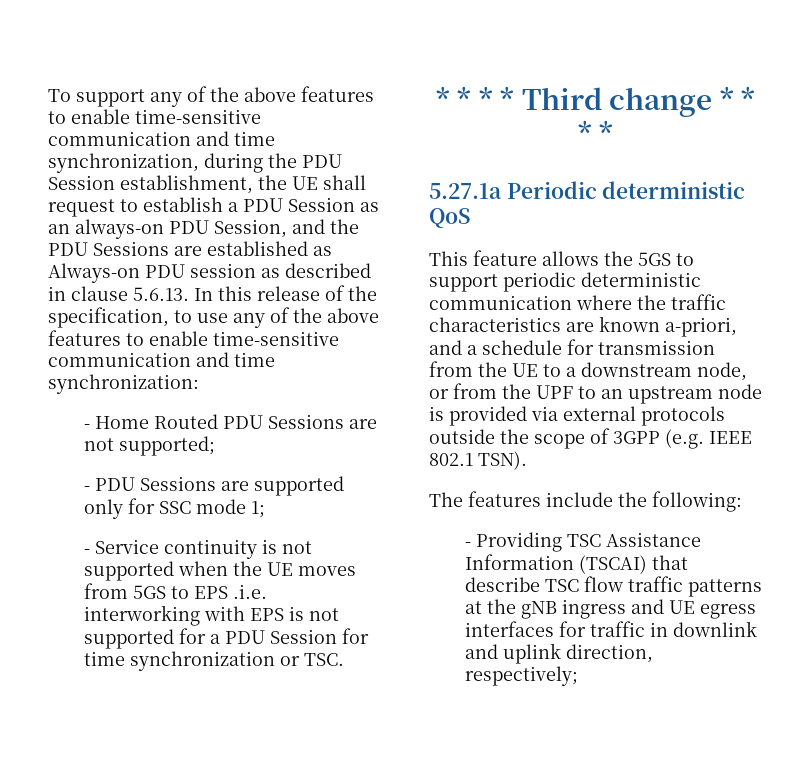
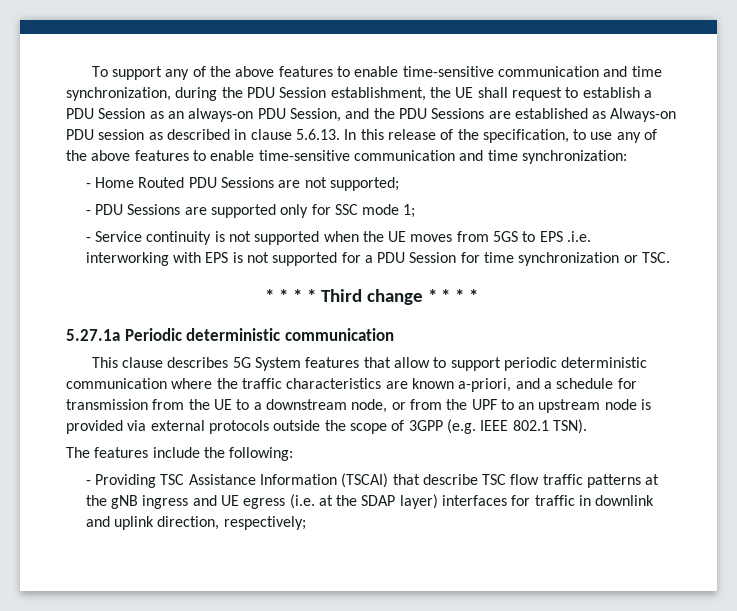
- 5.27.1a Periodic deterministic QoS
+ 5.27.1a Periodic deterministic communication
- This feature allows the 5GS to support periodic deterministic communication where the traffic characteristics are known a-priori, and a schedule for transmission from the UE to a downstream node, or from the UPF to an upstream node is provided via external protocols outside the scope of 3GPP (e.g. IEEE 802.1 TSN).
+ This clause describes 5G System features that allow to support periodic deterministic communication where the traffic characteristics are known a-priori, and a schedule for transmission from the UE to a downstream node, or from the UPF to an upstream node is provided via external protocols outside the scope of 3GPP (e.g. IEEE 802.1 TSN).
- - Providing TSC Assistance Information (TSCAI) that describe TSC flow traffic patterns at the gNB ingress and UE egress interfaces for traffic in downlink and uplink direction, respectively;
+ - Providing TSC Assistance Information (TSCAI) that describe TSC flow traffic patterns at the gNB ingress and UE egress (i.e. at the SDAP layer) interfaces for traffic in downlink and uplink direction, respectively;

